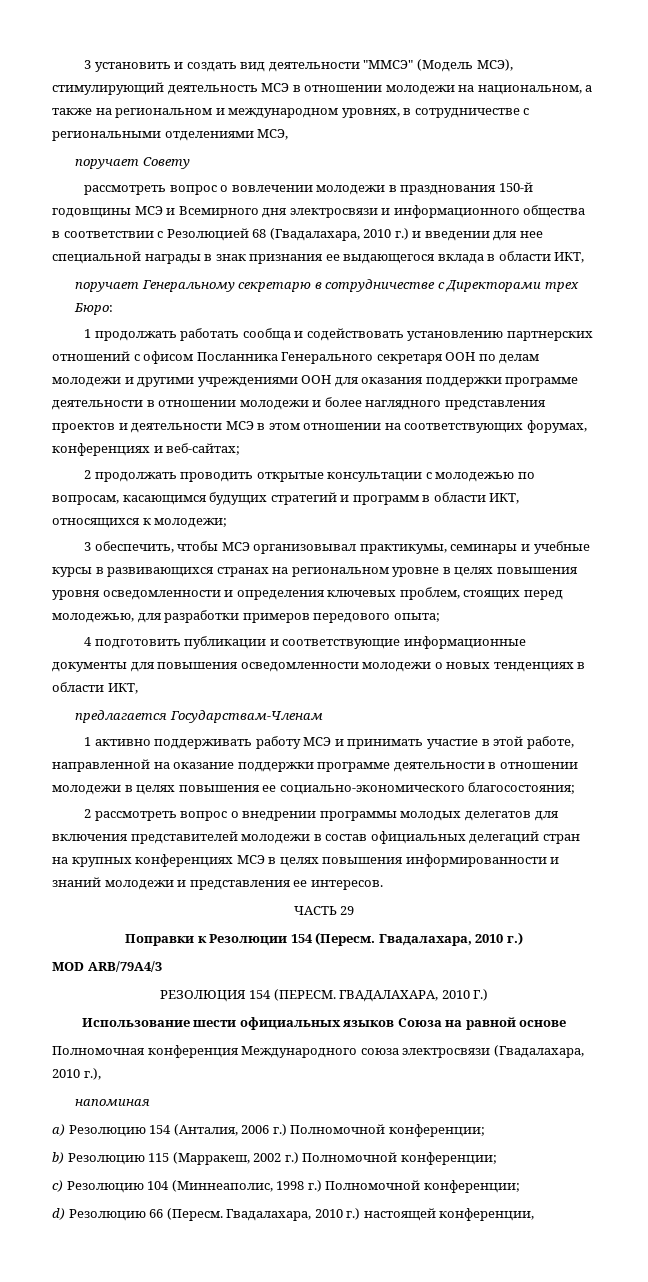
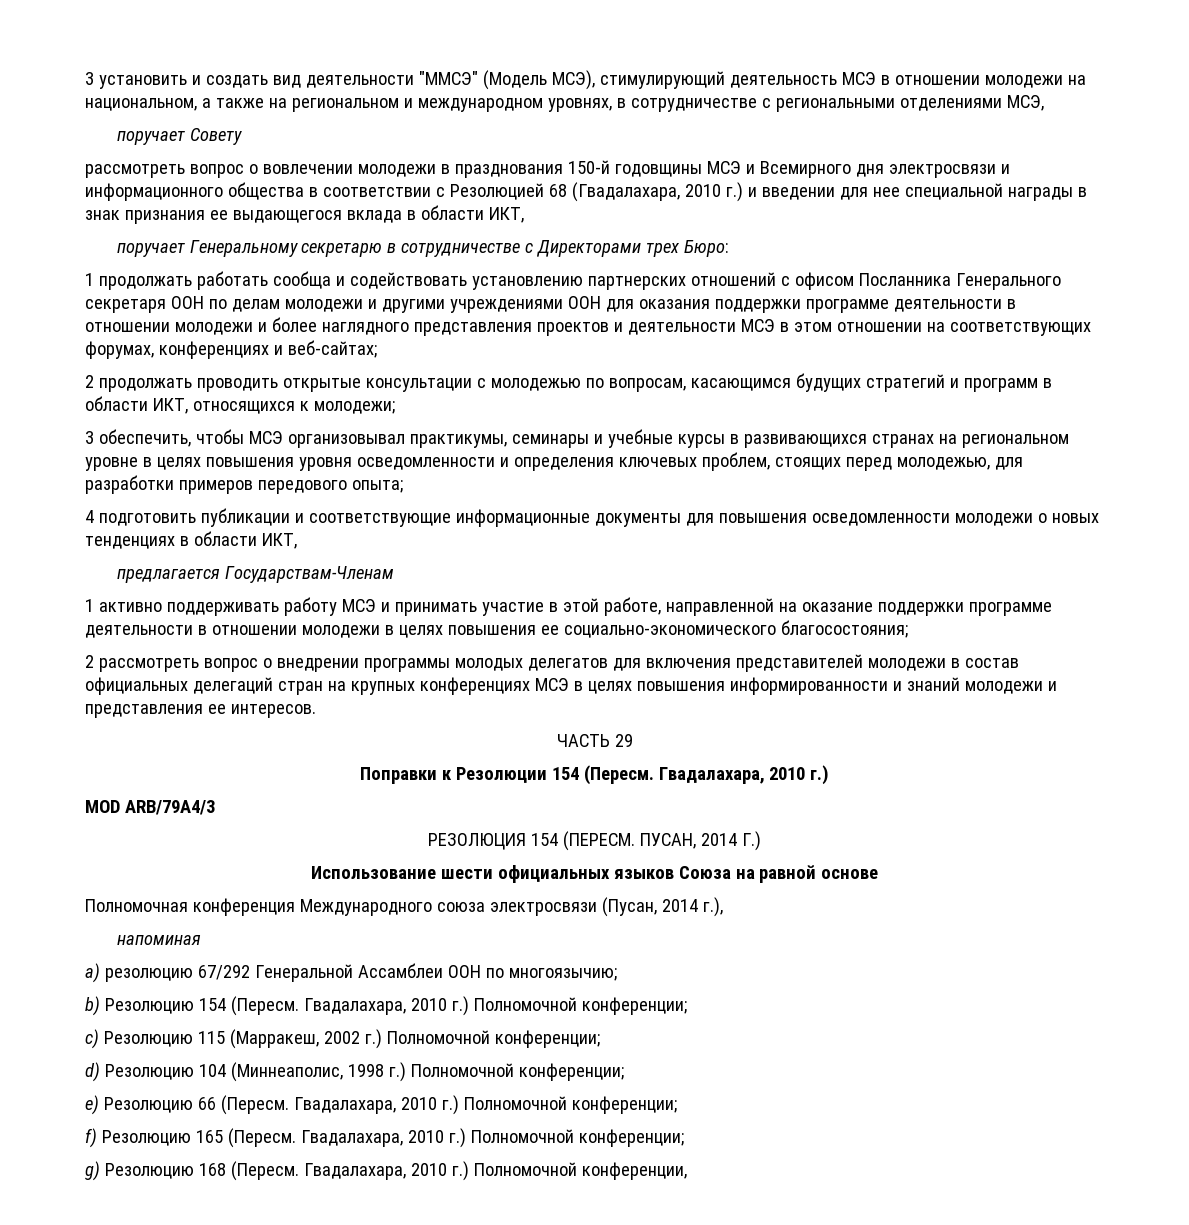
- ГВАДАЛАХАРА, 2010 Г.)
+ ПУСАН, 2014 Г.)
- Полномочная конференция Международного союза электросвязи (Гвадалахара, 2010 г.),
+ Полномочная конференция Международного союза электросвязи (Пусан, 2014 г.),
- a) Резолюцию 154 (Анталия, 2006 г.) Полномочной конференции;
- b) Резолюцию 115 (Марракеш, 2002 г.) Полномочной конференции;
+ a) резолюцию 67/292 Генеральной Ассамблеи ООН по многоязычию;
+ b) Резолюцию 154 (Пересм. Гвадалахара, 2010 г.) Полномочной конференции;
+ c) Резолюцию 115 (Марракеш, 2002 г.) Полномочной конференции;
- c) Резолюцию 104 (Миннеаполис, 1998 г.) Полномочной конференции;
+ d) Резолюцию 104 (Миннеаполис, 1998 г.) Полномочной конференции;
- d) Резолюцию 66 (Пересм. Гвадалахара, 2010 г.) настоящей конференции,
+ e) Резолюцию 66 (Пересм. Гвадалахара, 2010 г.) Полномочной конференции;
+ f) Резолюцию 165 (Пересм. Гвадалахара, 2010 г.) Полномочной конференции;
+ g) Резолюцию 168 (Пересм. Гвадалахара, 2010 г.) Полномочной конференции,

